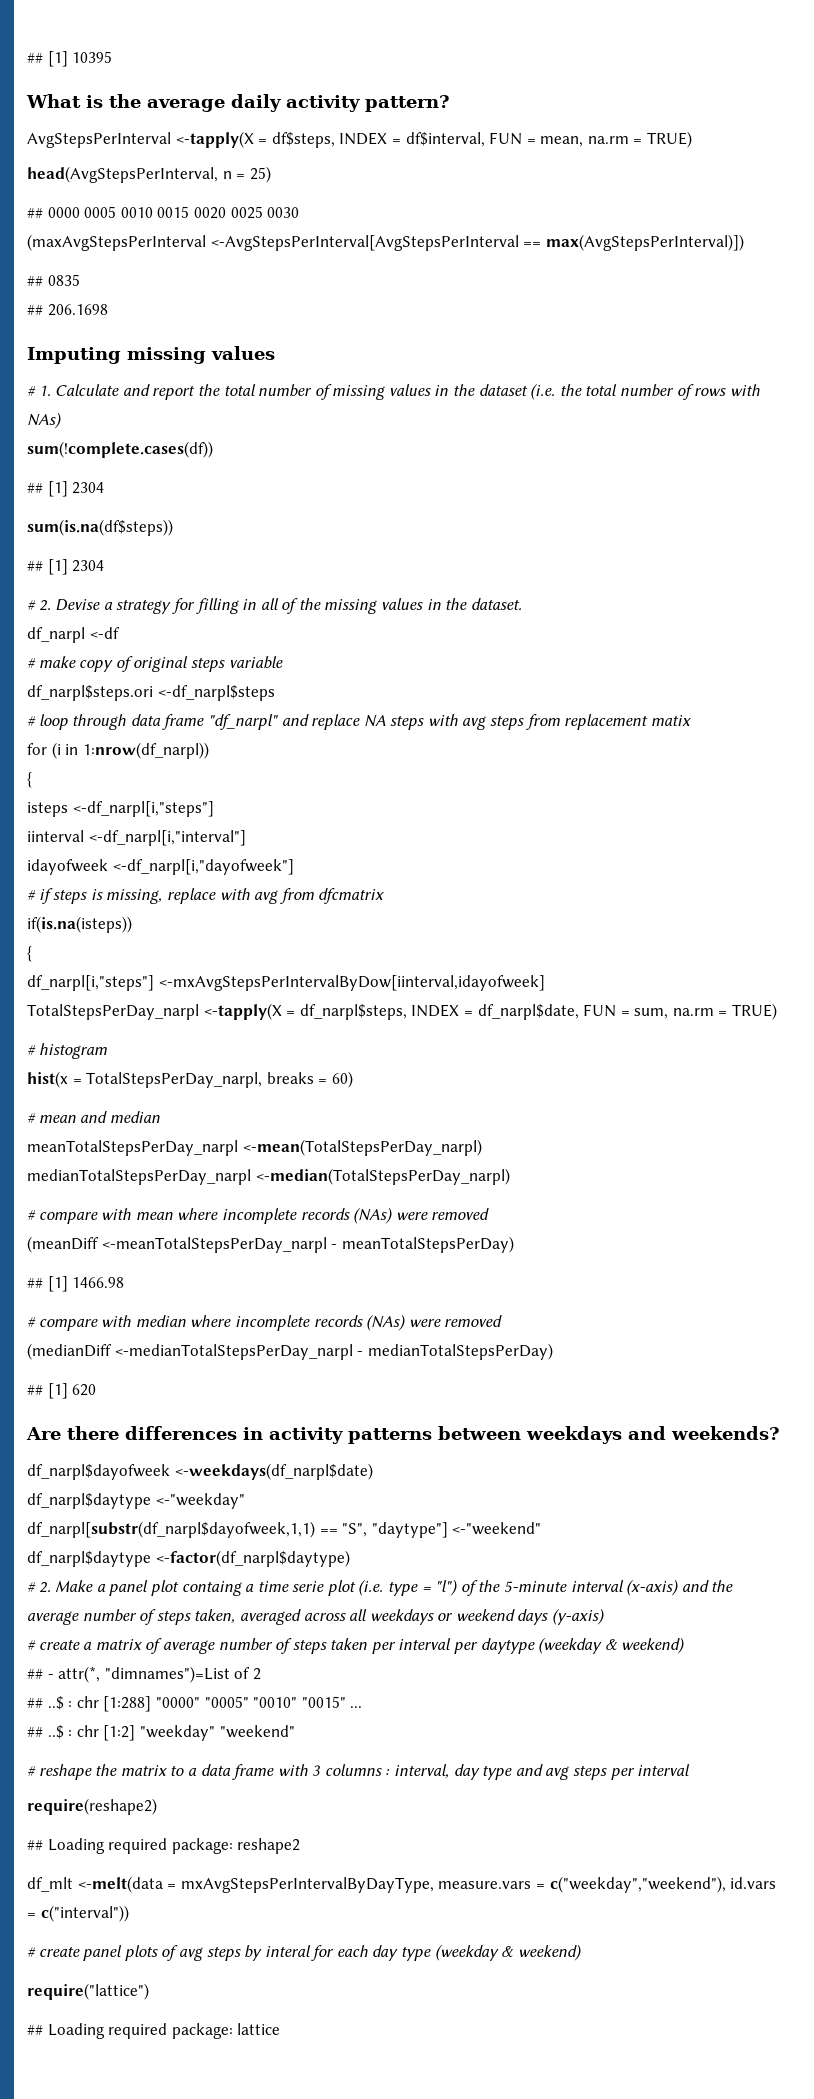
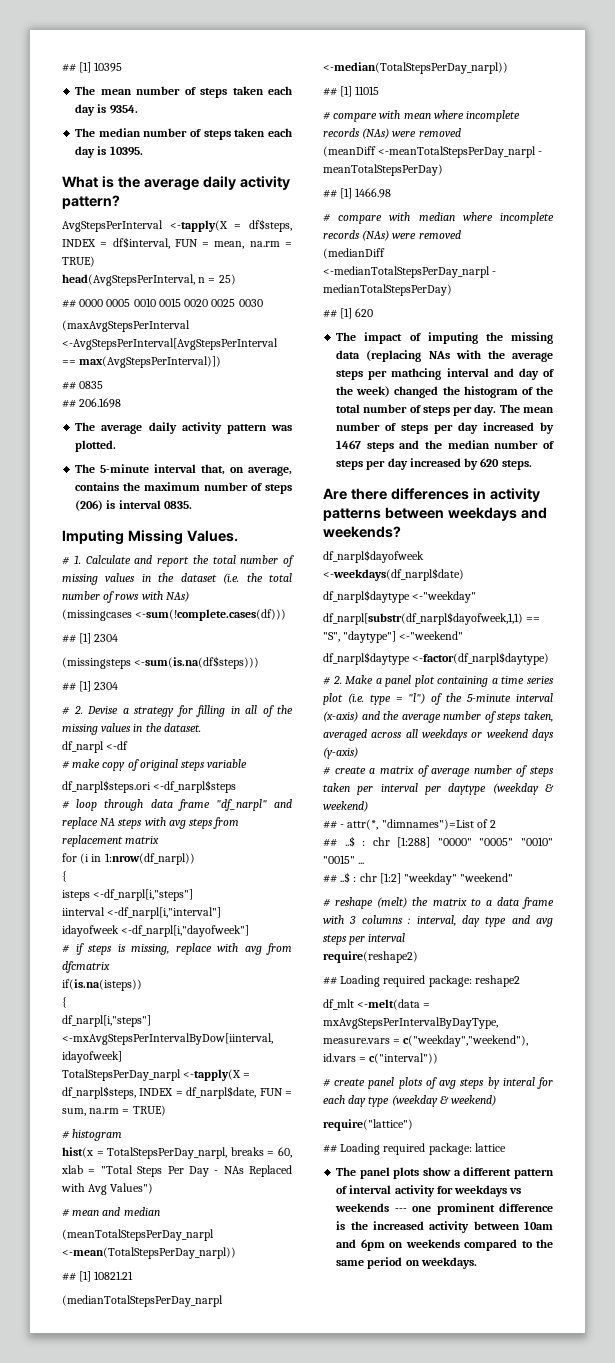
+ The mean number of steps taken each day is 9354.
+ The median number of steps taken each day is 10395.
+ The average daily activity pattern was plotted.
+ The 5-minute interval that, on average, contains the maximum number of steps (206) is interval 0835.
- Imputing missing values
+ Imputing Missing Values.
- sum(!complete.cases(df))
+ (missingcases <-sum(!complete.cases(df)))
  ## [1] 2304
- sum(is.na(df$steps))
+ (missingsteps <-sum(is.na(df$steps)))
- # loop through data frame "df_narpl" and replace NA steps with avg steps from replacement matix
+ # loop through data frame "df_narpl" and replace NA steps with avg steps from replacement matrix
- hist(x = TotalStepsPerDay_narpl, breaks = 60)
+ hist(x = TotalStepsPerDay_narpl, breaks = 60, xlab = "Total Steps Per Day - NAs Replaced with Avg Values")
  # mean and median
- meanTotalStepsPerDay_narpl <-mean(TotalStepsPerDay_narpl)
- medianTotalStepsPerDay_narpl <-median(TotalStepsPerDay_narpl)
+ (meanTotalStepsPerDay_narpl <-mean(TotalStepsPerDay_narpl))
+ ## [1] 10821.21
+ (medianTotalStepsPerDay_narpl <-median(TotalStepsPerDay_narpl))
+ ## [1] 11015
+ The impact of imputing the missing data (replacing NAs with the average steps per mathcing interval and day of the week) changed the histogram of the total number of steps per day. The mean number of steps per day increased by 1467 steps and the median number of steps per day increased by 620 steps.
- # 2. Make a panel plot containg a time serie plot (i.e. type = "l") of the 5-minute interval (x-axis) and the average number of steps taken, averaged across all weekdays or weekend days (y-axis)
+ # 2. Make a panel plot containing a time series plot (i.e. type = "l") of the 5-minute interval (x-axis) and the average number of steps taken, averaged across all weekdays or weekend days (y-axis)
- # reshape the matrix to a data frame with 3 columns : interval, day type and avg steps per interval
+ # reshape (melt) the matrix to a data frame with 3 columns : interval, day type and avg steps per interval
+ The panel plots show a different pattern of interval activity for weekdays vs weekends --- one prominent difference is the increased activity between 10am and 6pm on weekends compared to the same period on weekdays.

